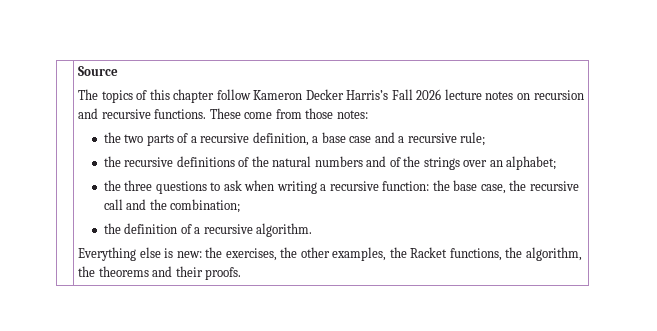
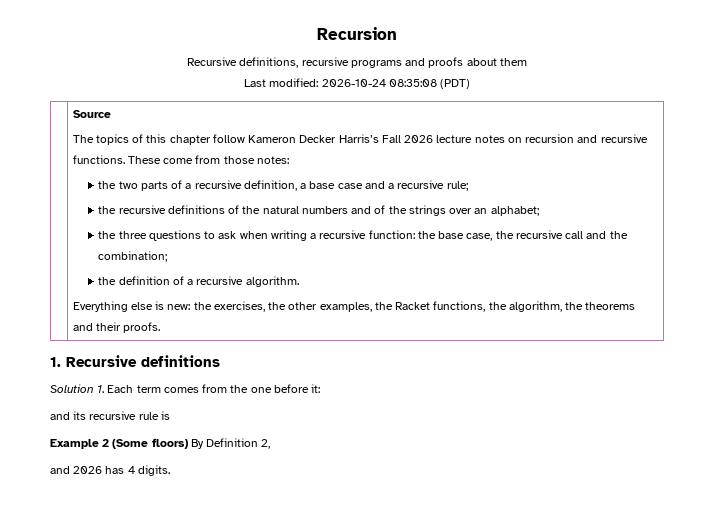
+ Recursion
+ Recursive definitions, recursive programs and proofs about them
+ Last modified: 2026-10-24 08:35:08 (PDT)
+ 1. Recursive definitions
+ Solution 1. Each term comes from the one before it:
+ and its recursive rule is
+ Example 2 (Some floors) By Definition 2,
+ and 2026 has 4 digits.

